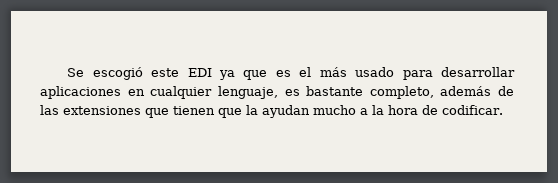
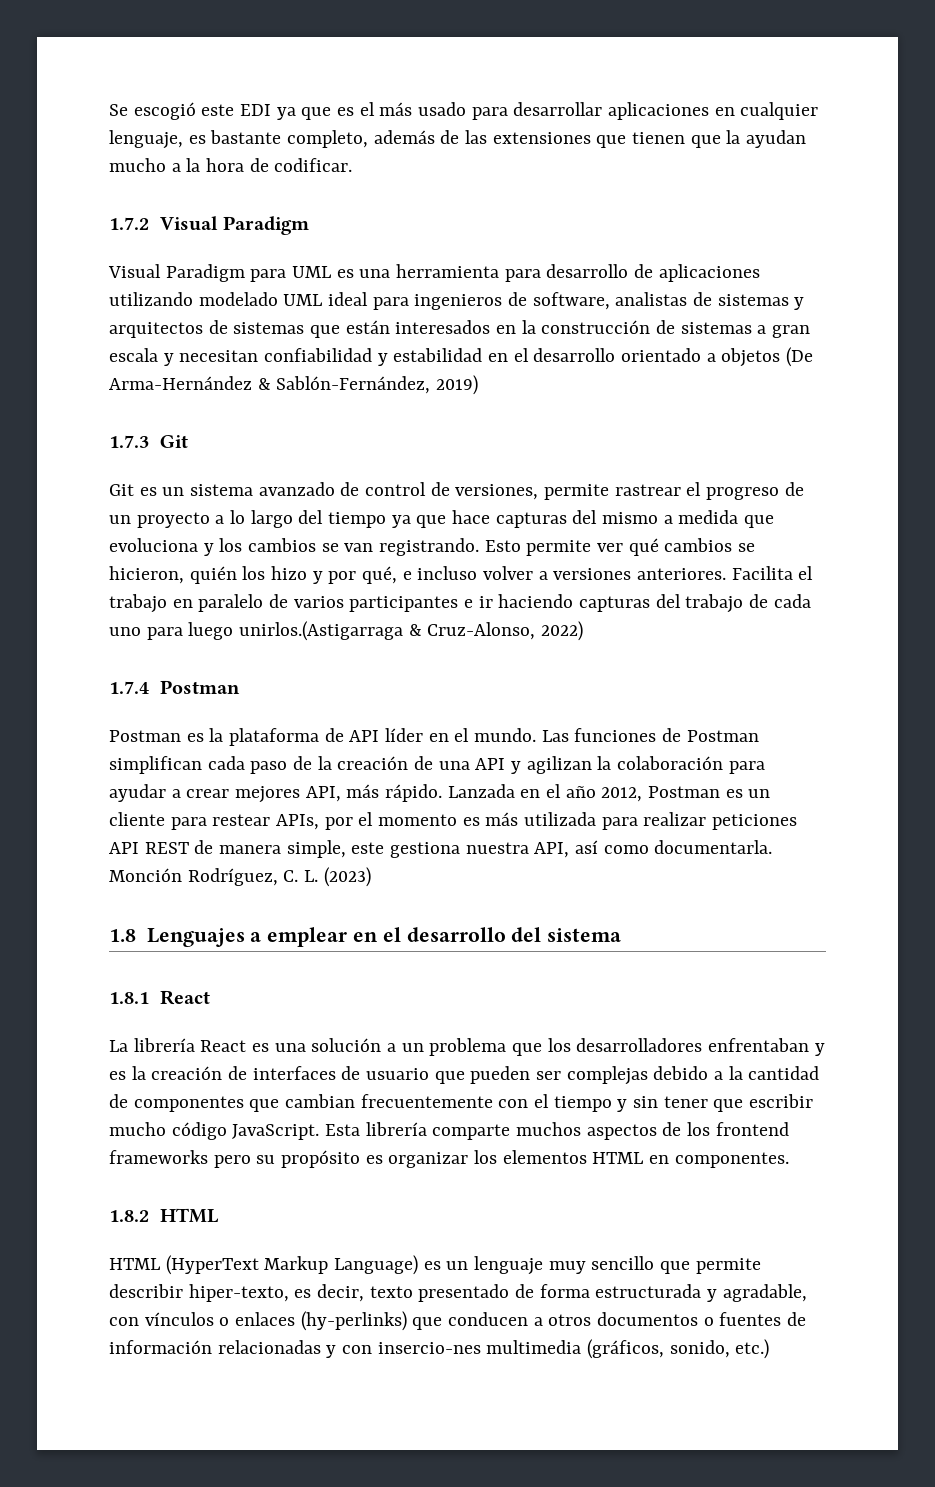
+ 1.7.2 Visual Paradigm
+ Visual Paradigm para UML es una herramienta para desarrollo de aplicaciones utilizando modelado UML ideal para ingenieros de software, analistas de sistemas y arquitectos de sistemas que están interesados en la construcción de sistemas a gran escala y necesitan confiabilidad y estabilidad en el desarrollo orientado a objetos (De Arma-Hernández & Sablón-Fernández, 2019)
+ 1.7.3 Git
+ Git es un sistema avanzado de control de versiones, permite rastrear el progreso de un proyecto a lo largo del tiempo ya que hace capturas del mismo a medida que evoluciona y los cambios se van registrando. Esto permite ver qué cambios se hicieron, quién los hizo y por qué, e incluso volver a versiones anteriores. Facilita el trabajo en paralelo de varios participantes e ir haciendo capturas del trabajo de cada uno para luego unirlos.(Astigarraga & Cruz-Alonso, 2022)
+ 1.7.4 Postman
+ Postman es la plataforma de API líder en el mundo. Las funciones de Postman simplifican cada paso de la creación de una API y agilizan la colaboración para ayudar a crear mejores API, más rápido. Lanzada en el año 2012, Postman es un cliente para restear APIs, por el momento es más utilizada para realizar peticiones API REST de manera simple, este gestiona nuestra API, así como documentarla. Monción Rodríguez, C. L. (2023)
+ 1.8 Lenguajes a emplear en el desarrollo del sistema
+ 1.8.1 React
+ La librería React es una solución a un problema que los desarrolladores enfrentaban y es la creación de interfaces de usuario que pueden ser complejas debido a la cantidad de componentes que cambian frecuentemente con el tiempo y sin tener que escribir mucho código JavaScript. Esta librería comparte muchos aspectos de los frontend frameworks pero su propósito es organizar los elementos HTML en componentes.
+ 1.8.2 HTML
+ HTML (HyperText Markup Language) es un lenguaje muy sencillo que permite describir hiper-texto, es decir, texto presentado de forma estructurada y agradable, con vínculos o enlaces (hy-perlinks) que conducen a otros documentos o fuentes de información relacionadas y con insercio-nes multimedia (gráficos, sonido, etc.)

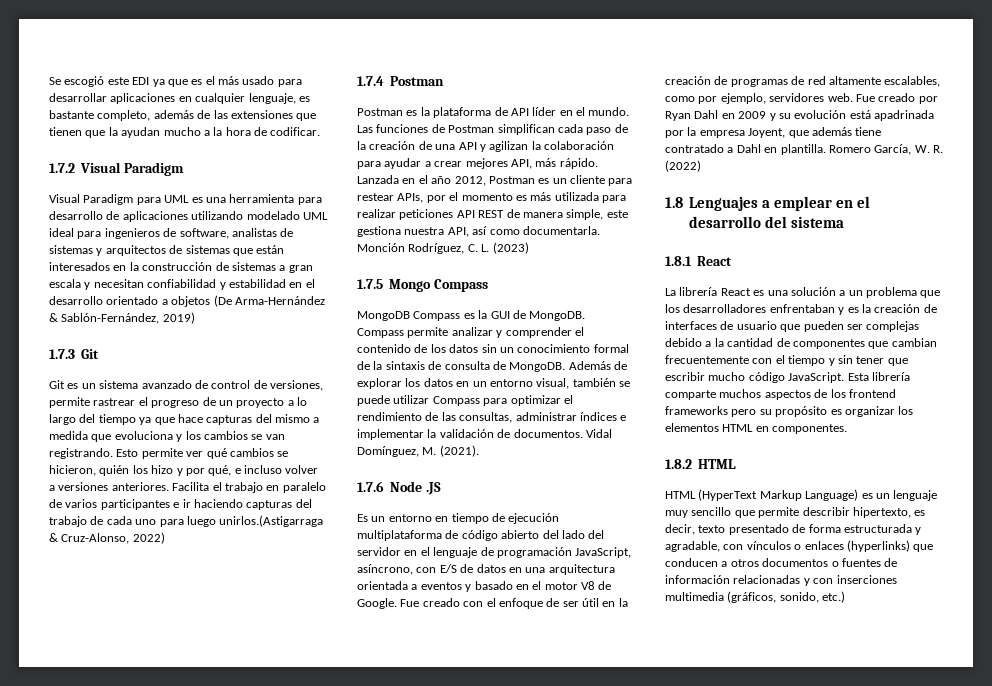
+ 1.7.5 Mongo Compass
+ MongoDB Compass es la GUI de MongoDB. Compass permite analizar y comprender el contenido de los datos sin un conocimiento formal de la sintaxis de consulta de MongoDB. Además de explorar los datos en un entorno visual, también se puede utilizar Compass para optimizar el rendimiento de las consultas, administrar índices e implementar la validación de documentos. Vidal Domínguez, M. (2021).
+ 1.7.6 Node .JS
+ Es un entorno en tiempo de ejecución multiplataforma de código abierto del lado del servidor en el lenguaje de programación JavaScript, asíncrono, con E/S de datos en una arquitectura orientada a eventos y basado en el motor V8 de Google. Fue creado con el enfoque de ser útil en la creación de programas de red altamente escalables, como por ejemplo, servidores web. Fue creado por Ryan Dahl en 2009 y su evolución está apadrinada por la empresa Joyent, que además tiene contratado a Dahl en plantilla. Romero García, W. R. (2022)
- HTML (HyperText Markup Language) es un lenguaje muy sencillo que permite describir hiper-texto, es decir, texto presentado de forma estructurada y agradable, con vínculos o enlaces (hy-perlinks) que conducen a otros documentos o fuentes de información relacionadas y con insercio-nes multimedia (gráficos, sonido, etc.)
+ HTML (HyperText Markup Language) es un lenguaje muy sencillo que permite describir hipertexto, es decir, texto presentado de forma estructurada y agradable, con vínculos o enlaces (hyperlinks) que conducen a otros documentos o fuentes de información relacionadas y con inserciones multimedia (gráficos, sonido, etc.)

